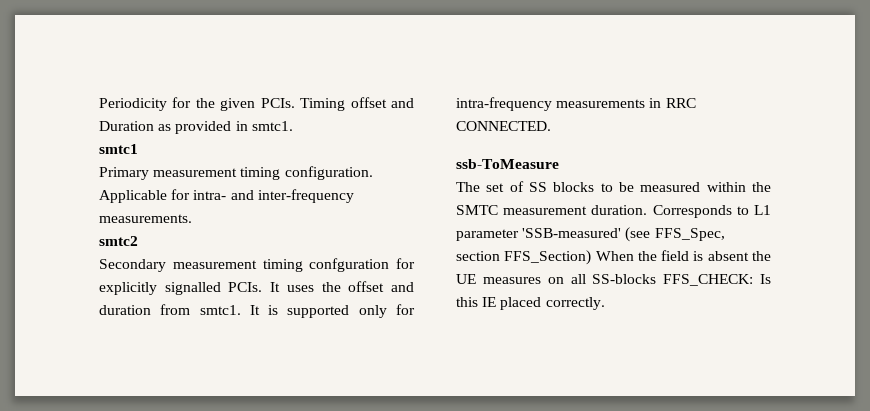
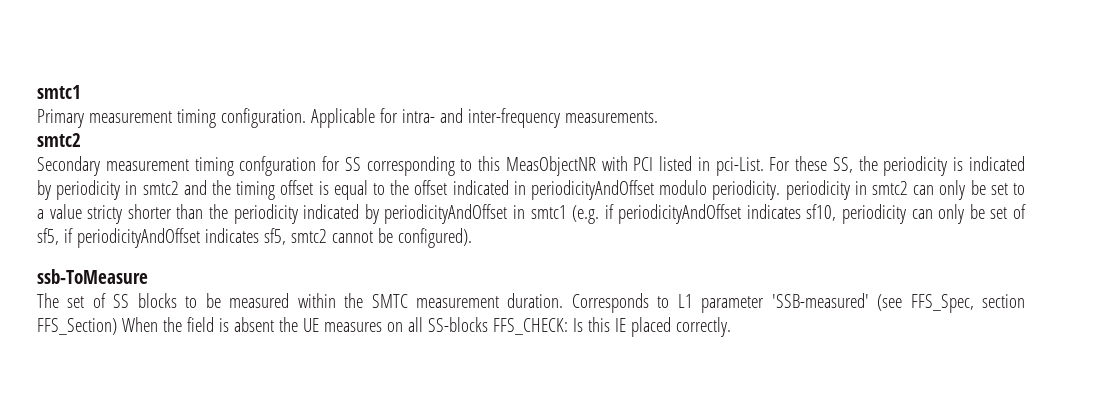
- Periodicity for the given PCIs. Timing offset and Duration as provided in smtc1.
- Secondary measurement timing confguration for explicitly signalled PCIs. It uses the offset and duration from smtc1. It is supported only for intra-frequency measurements in RRC CONNECTED.
+ Secondary measurement timing confguration for SS corresponding to this MeasObjectNR with PCI listed in pci-List. For these SS, the periodicity is indicated by periodicity in smtc2 and the timing offset is equal to the offset indicated in periodicityAndOffset modulo periodicity. periodicity in smtc2 can only be set to a value stricty shorter than the periodicity indicated by periodicityAndOffset in smtc1 (e.g. if periodicityAndOffset indicates sf10, periodicity can only be set of sf5, if periodicityAndOffset indicates sf5, smtc2 cannot be configured).

